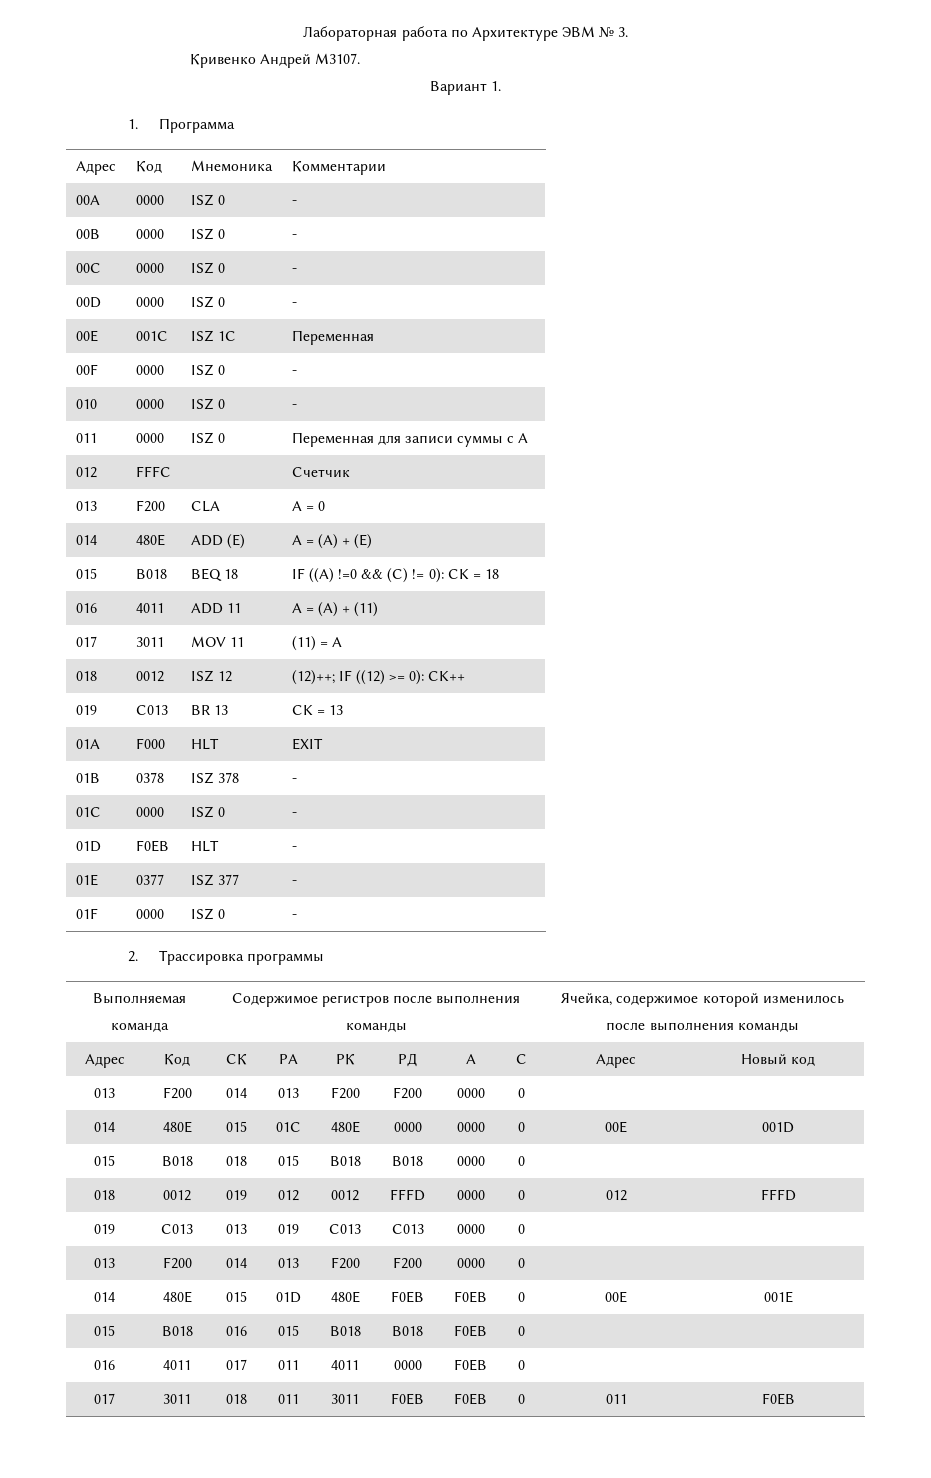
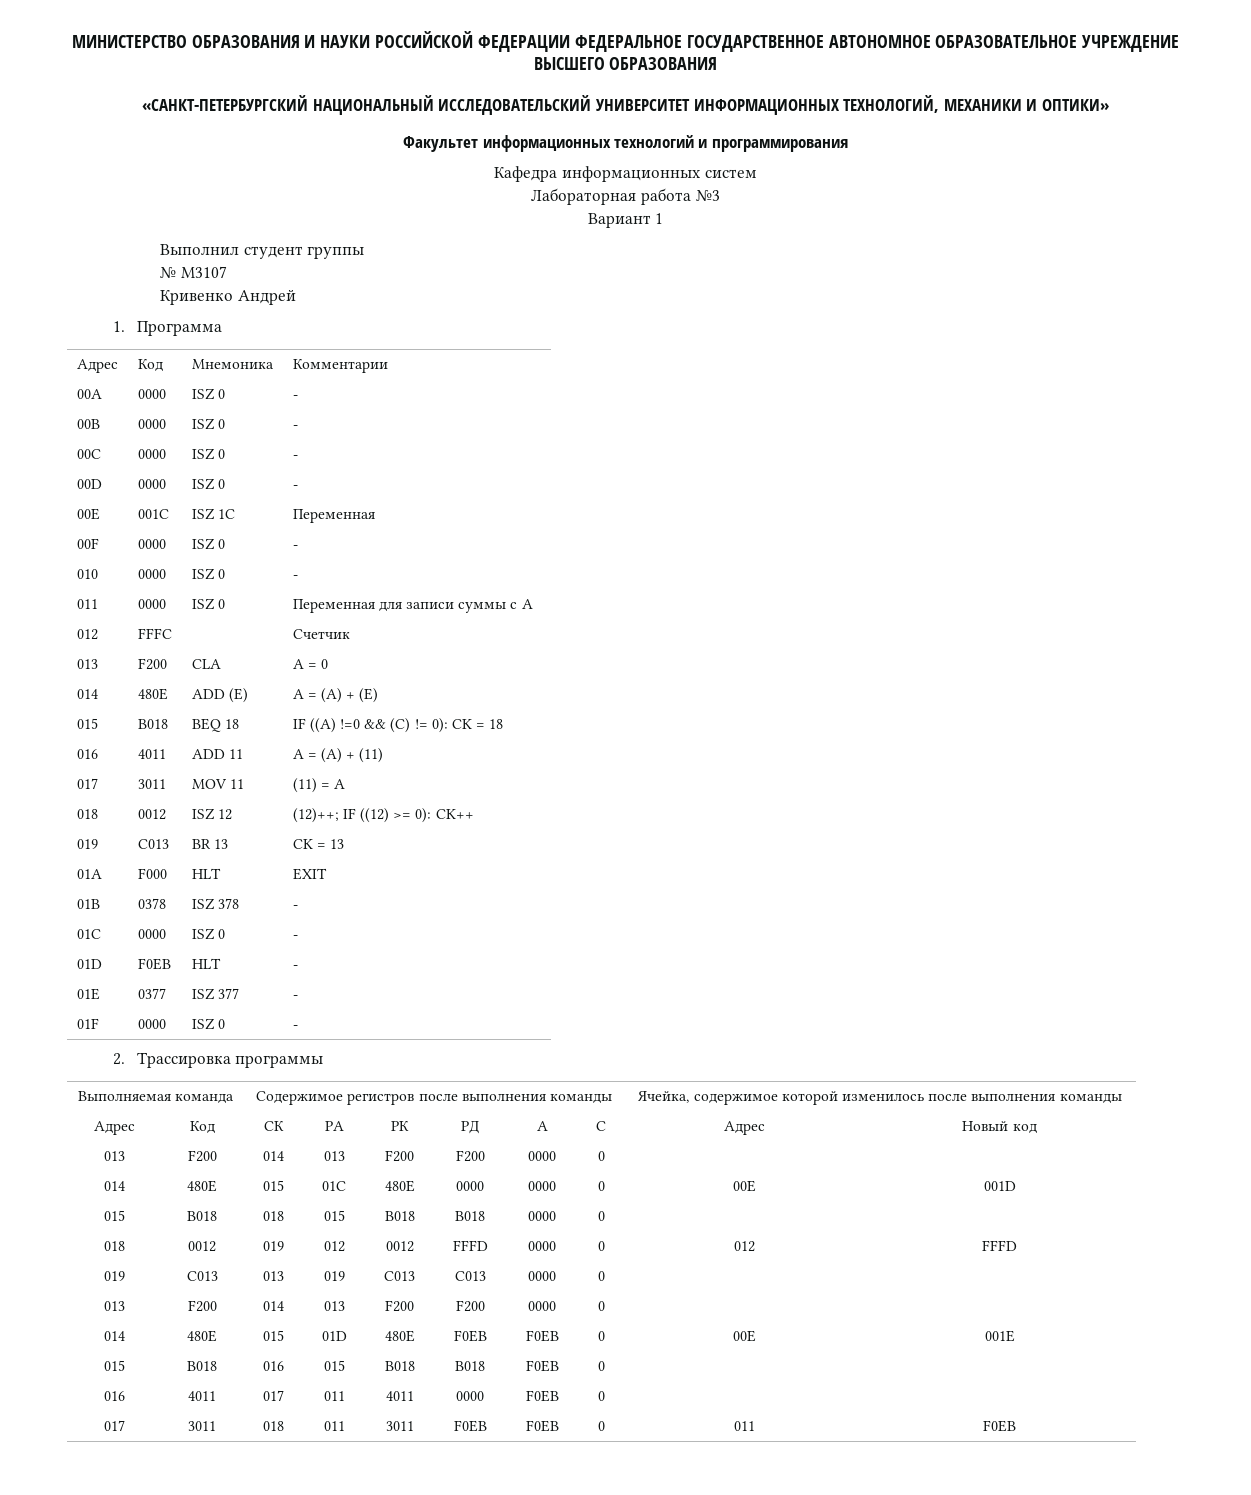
- Лабораторная работа по Архитектуре ЭВМ № 3.
+ МИНИСТЕРСТВО ОБРАЗОВАНИЯ И НАУКИ РОССИЙСКОЙ ФЕДЕРАЦИИ ФЕДЕРАЛЬНОЕ ГОСУДАРСТВЕННОЕ АВТОНОМНОЕ ОБРАЗОВАТЕЛЬНОЕ УЧРЕЖДЕНИЕ ВЫСШЕГО ОБРАЗОВАНИЯ
+ «САНКТ-ПЕТЕРБУРГСКИЙ НАЦИОНАЛЬНЫЙ ИССЛЕДОВАТЕЛЬСКИЙ УНИВЕРСИТЕТ ИНФОРМАЦИОННЫХ ТЕХНОЛОГИЙ, МЕХАНИКИ И ОПТИКИ»
+ Факультет информационных технологий и программирования
+ Кафедра информационных систем
+ Лабораторная работа №3
+ Вариант 1
+ Выполнил студент группы
+ № M3107
- Кривенко Андрей М3107.
- Вариант 1.
+ Кривенко Андрей

